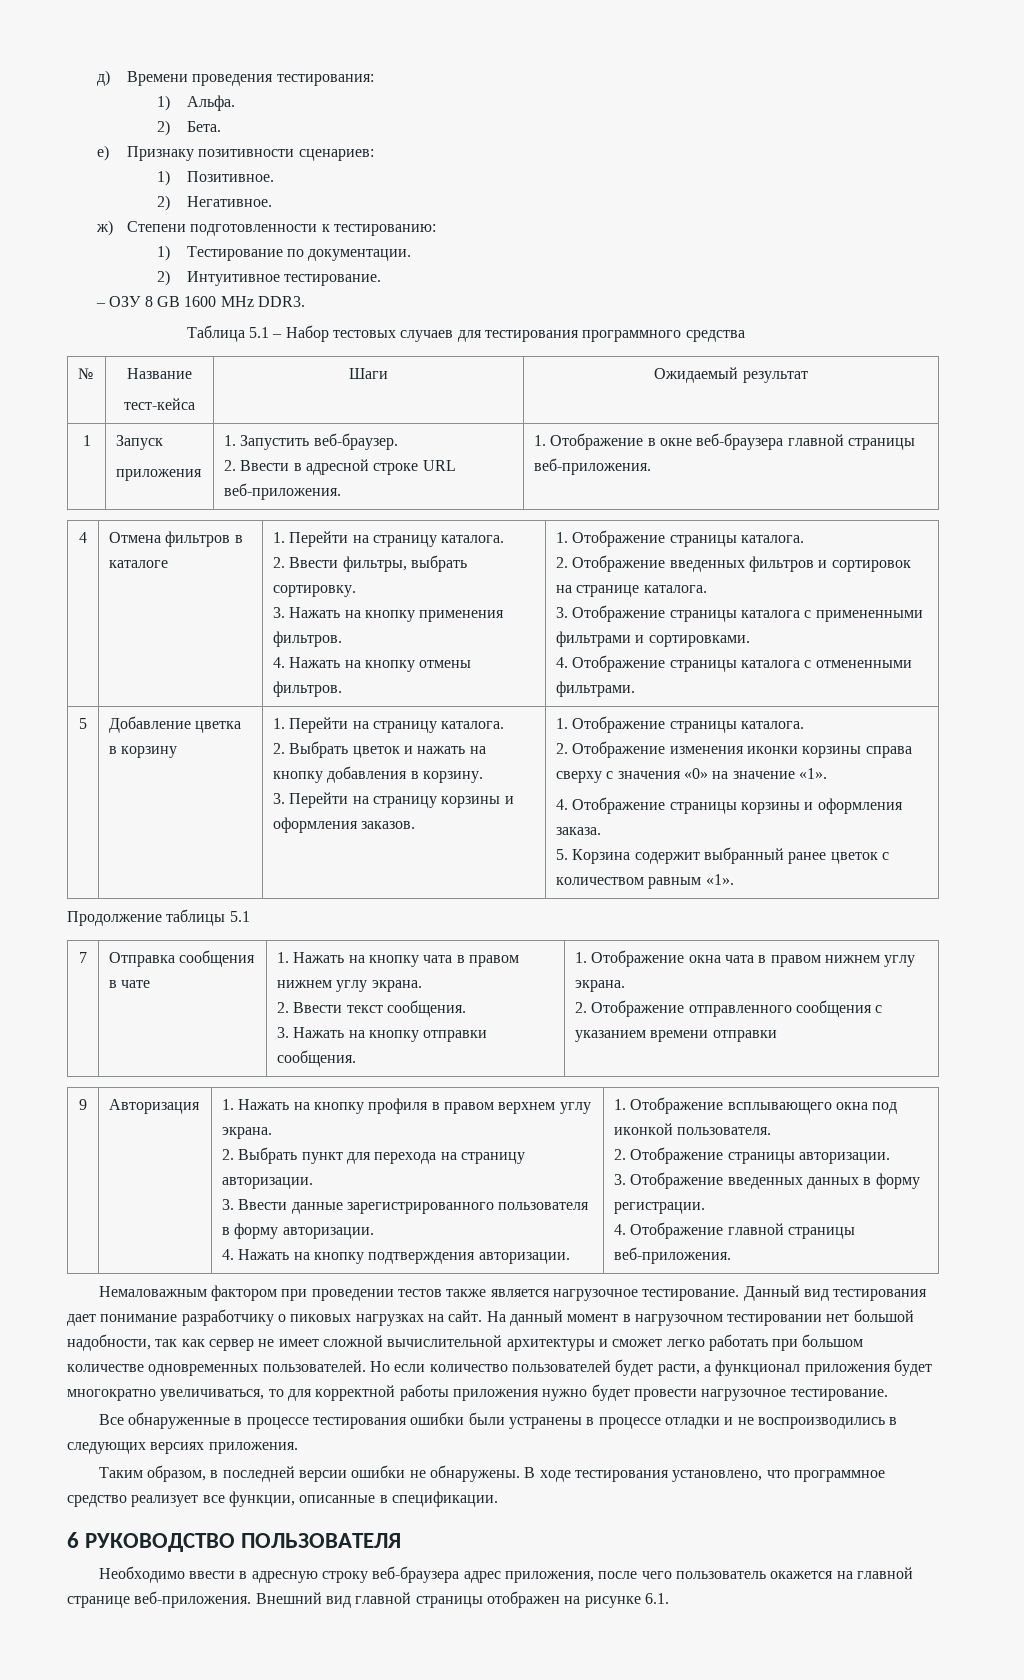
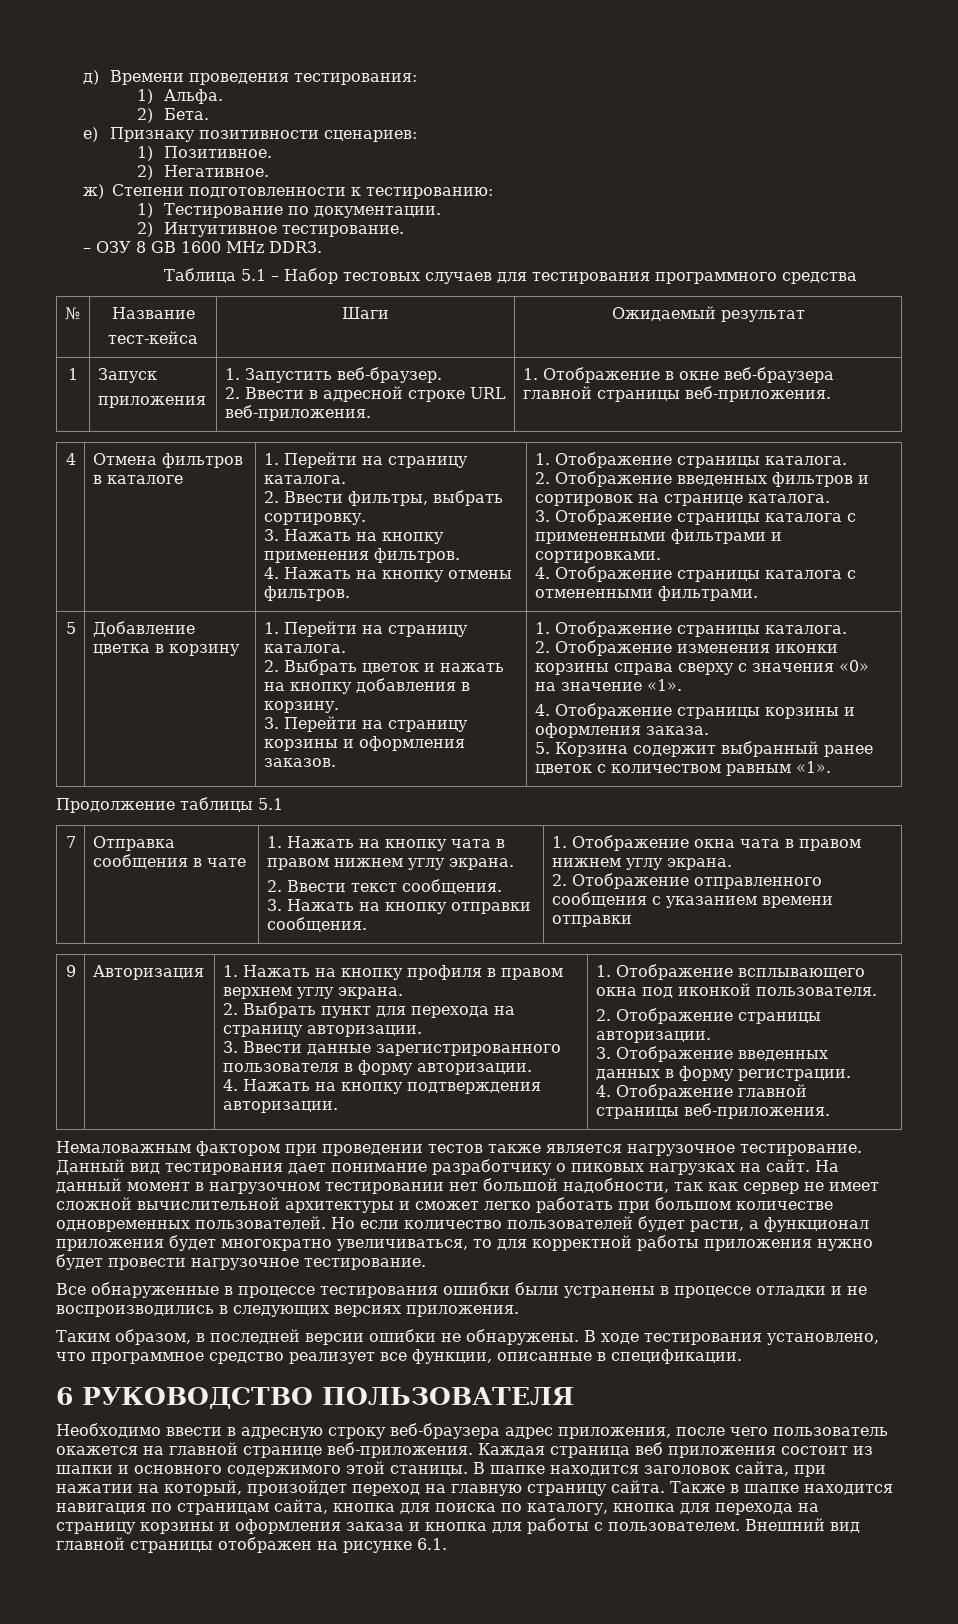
+ Каждая страница веб приложения состоит из шапки и основного содержимого этой станицы. В шапке находится заголовок сайта, при нажатии на который, произойдет переход на главную страницу сайта. Также в шапке находится навигация по страницам сайта, кнопка для поиска по каталогу, кнопка для перехода на страницу корзины и оформления заказа и кнопка для работы с пользователем.

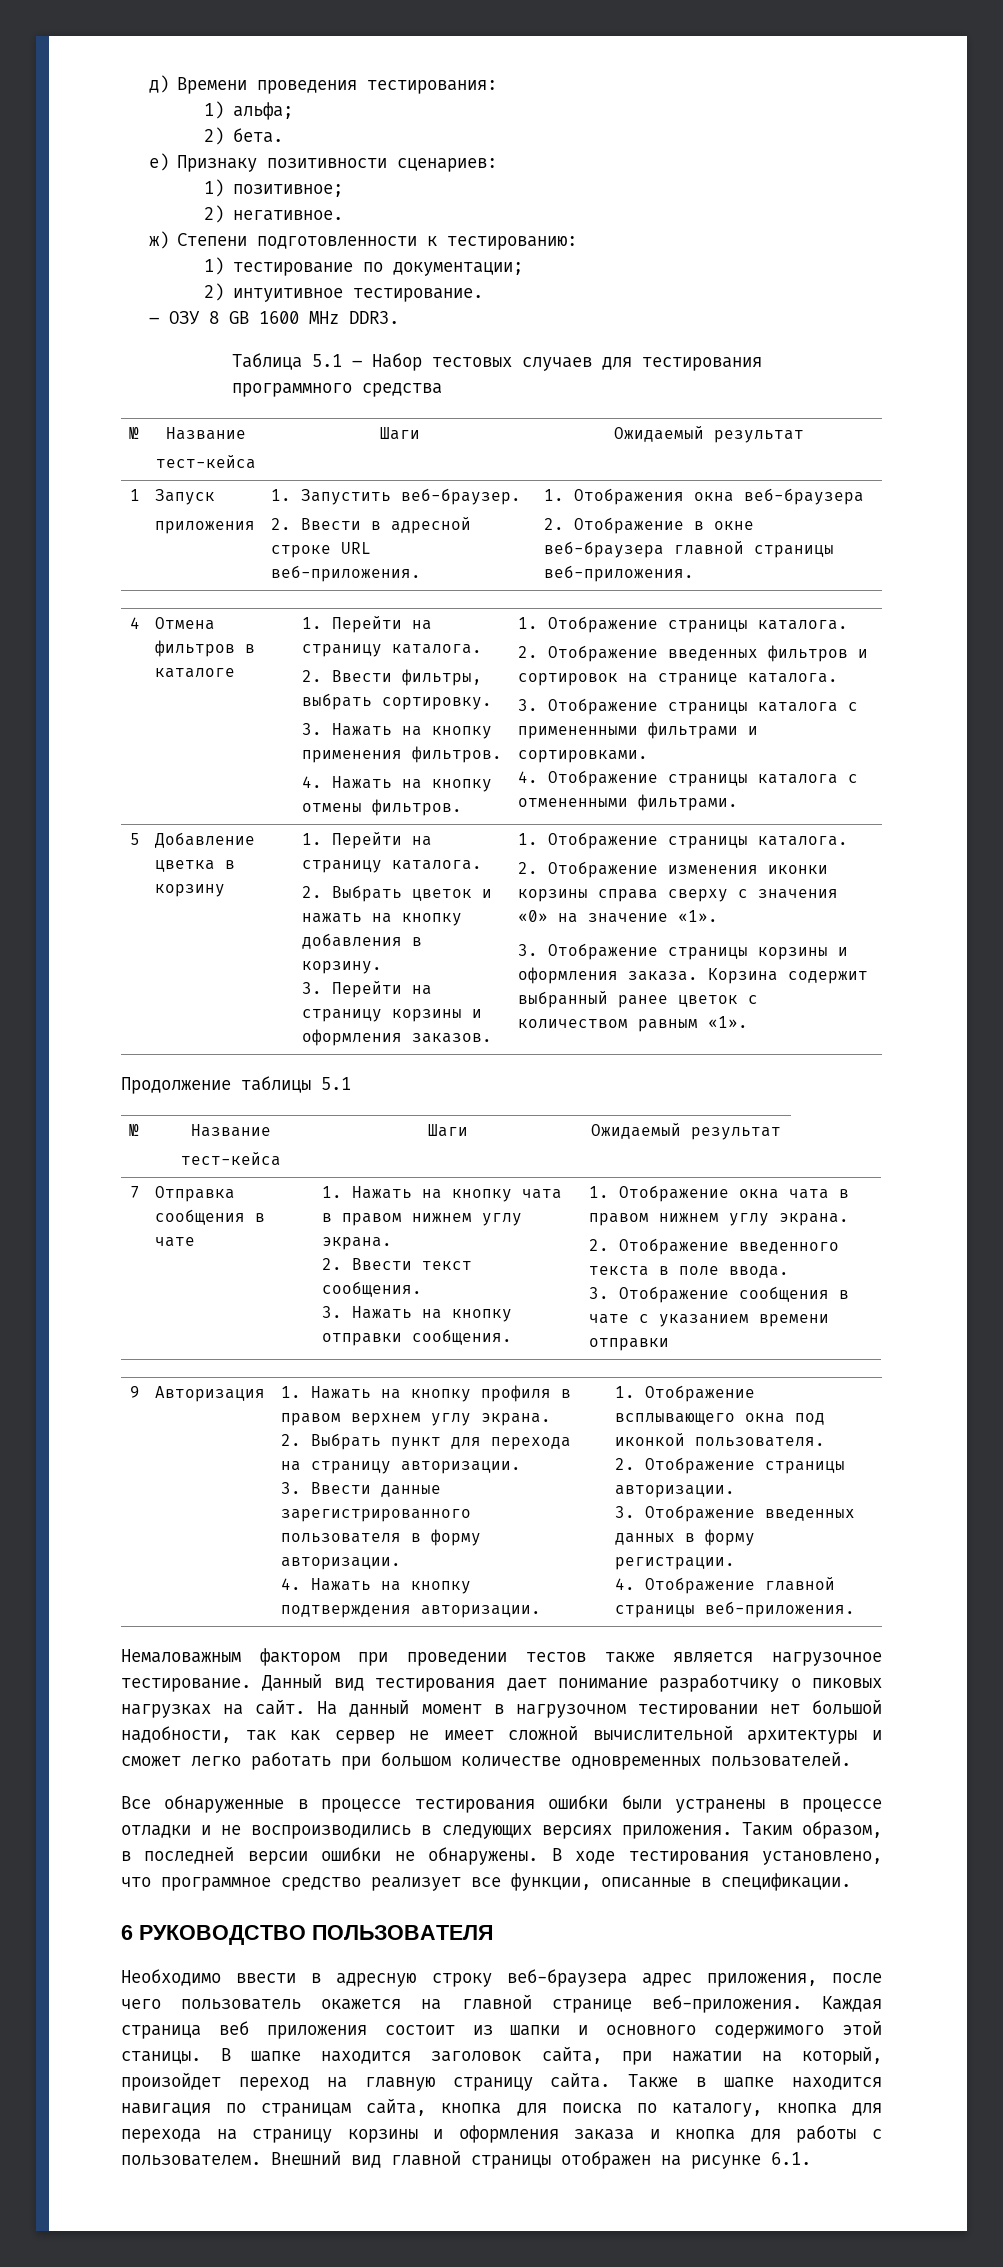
- 1) Альфа.
- 2) Бета.
+ 1) альфа;
+ 2) бета.
- 1) Позитивное.
- 2) Негативное.
+ 1) позитивное;
+ 2) негативное.
- 1) Тестирование по документации.
- 2) Интуитивное тестирование.
+ 1) тестирование по документации;
+ 2) интуитивное тестирование.
  1 | Запуск
  приложения | 1. Запустить веб-браузер.
- 2. Ввести в адресной строке URL веб-приложения. | 1. Отображение в окне веб-браузера главной страницы веб-приложения.
+ 2. Ввести в адресной строке URL веб-приложения. | 1. Отображения окна веб-браузера
+ 2. Отображение в окне веб-браузера главной страницы веб-приложения.
- 4. Отображение страницы корзины и оформления заказа.
- 5. Корзина содержит выбранный ранее цветок с количеством равным «1».
+ 3. Отображение страницы корзины и оформления заказа. Корзина содержит выбранный ранее цветок с количеством равным «1».
  Продолжение таблицы 5.1
+ № | Название
+ тест-кейса | Шаги | Ожидаемый результат
- 2. Отображение отправленного сообщения с указанием времени отправки
+ 2. Отображение введенного текста в поле ввода.
+ 3. Отображение сообщения в чате с указанием времени отправки
- Но если количество пользователей будет расти, а функционал приложения будет многократно увеличиваться, то для корректной работы приложения нужно будет провести нагрузочное тестирование.
- Все обнаруженные в процессе тестирования ошибки были устранены в процессе отладки и не воспроизводились в следующих версиях приложения.
- Таким образом, в последней версии ошибки не обнаружены.
+ Все обнаруженные в процессе тестирования ошибки были устранены в процессе отладки и не воспроизводились в следующих версиях приложения. Таким образом, в последней версии ошибки не обнаружены.

